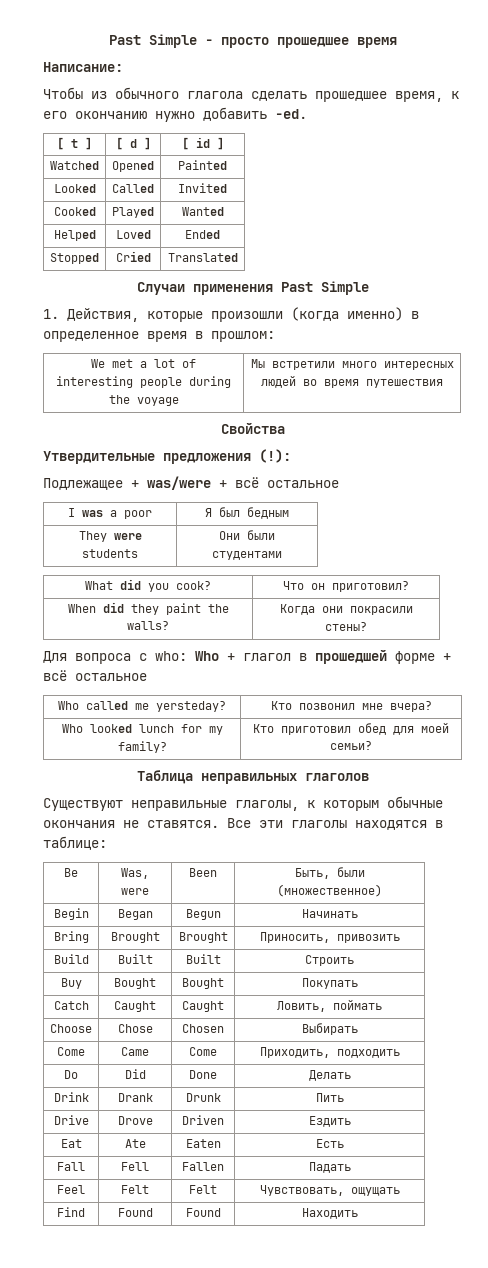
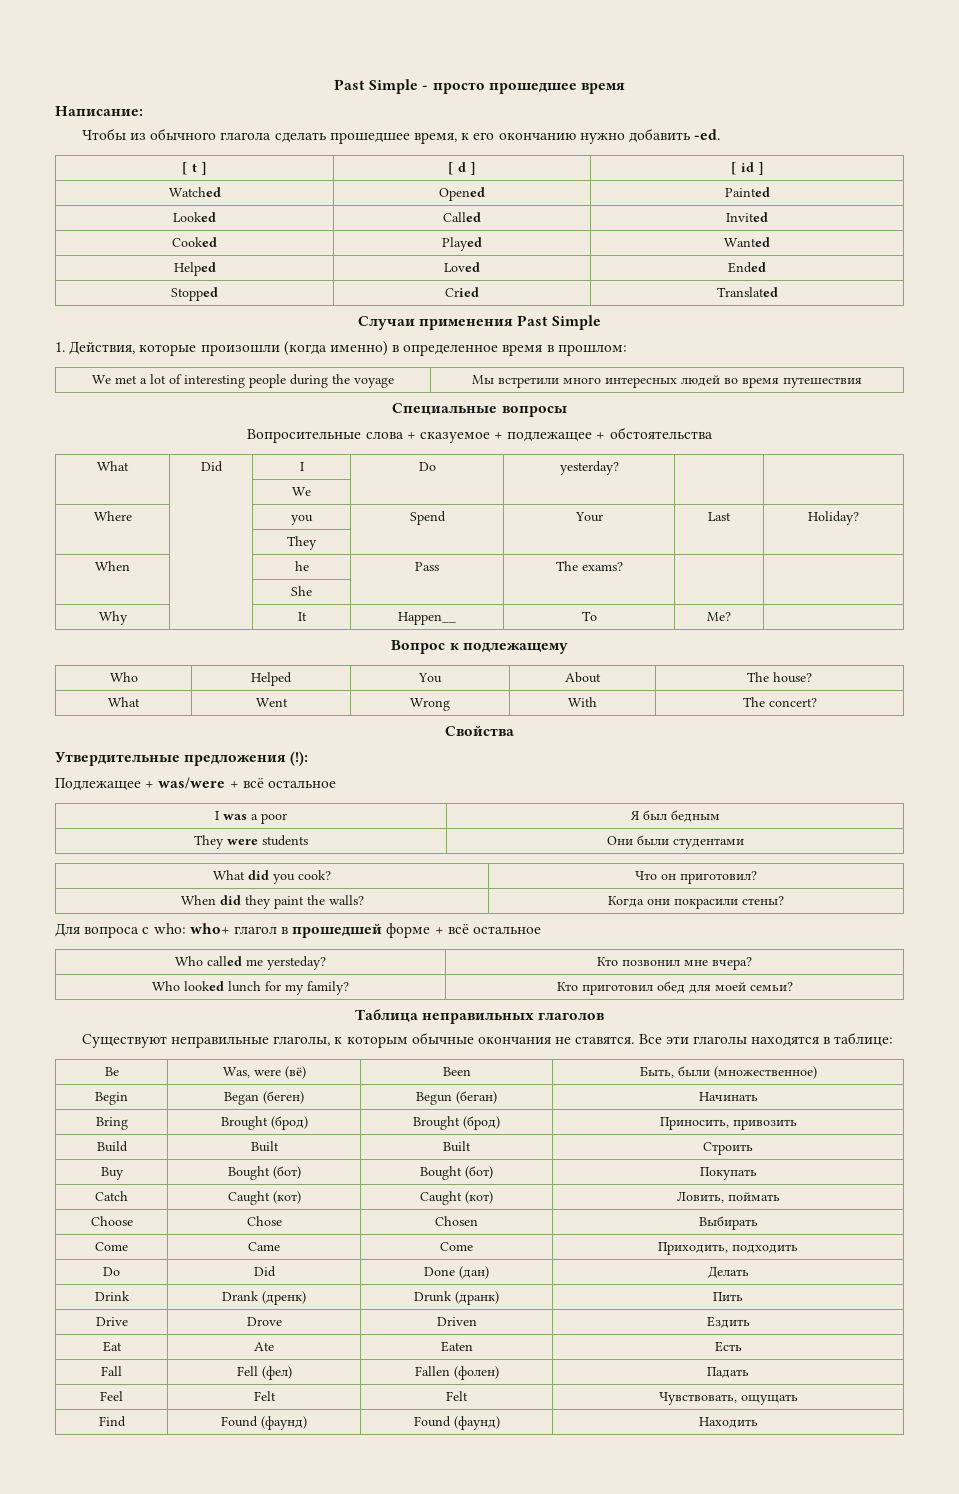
+ Специальные вопросы
+ Вопросительные слова + сказуемое + подлежащее + обстоятельства
+ What | Did | I | Do | yesterday? | |
+ | | We | | | |
+ Where | | you | Spend | Your | Last | Holiday?
+ | | They | | | |
+ When | | he | Pass | The exams? | |
+ | | She | | | |
+ Why | | It | Happen__ | To | Me? |
+ Вопрос к подлежащему
+ Who | Helped | You | About | The house?
+ What | Went | Wrong | With | The concert?
- Для вопроса с who: Who + глагол в прошедшей форме + всё остальное
+ Для вопроса с who: who+ глагол в прошедшей форме + всё остальное
- Be | Was, were | Been | Быть, были (множественное)
+ Be | Was, were (вё) | Been | Быть, были (множественное)
- Begin | Began | Begun | Начинать
+ Begin | Began (беген) | Begun (беган) | Начинать
- Bring | Brought | Brought | Приносить, привозить
+ Bring | Brought (брод) | Brought (брод) | Приносить, привозить
- Buy | Bought | Bought | Покупать
+ Buy | Bought (бот) | Bought (бот) | Покупать
- Catch | Caught | Caught | Ловить, поймать
+ Catch | Caught (кот) | Caught (кот) | Ловить, поймать
- Do | Did | Done | Делать
+ Do | Did | Done (дан) | Делать
- Drink | Drank | Drunk | Пить
+ Drink | Drank (дренк) | Drunk (дранк) | Пить
- Fall | Fell | Fallen | Падать
+ Fall | Fell (фел) | Fallen (фолен) | Падать
- Find | Found | Found | Находить
+ Find | Found (фаунд) | Found (фаунд) | Находить

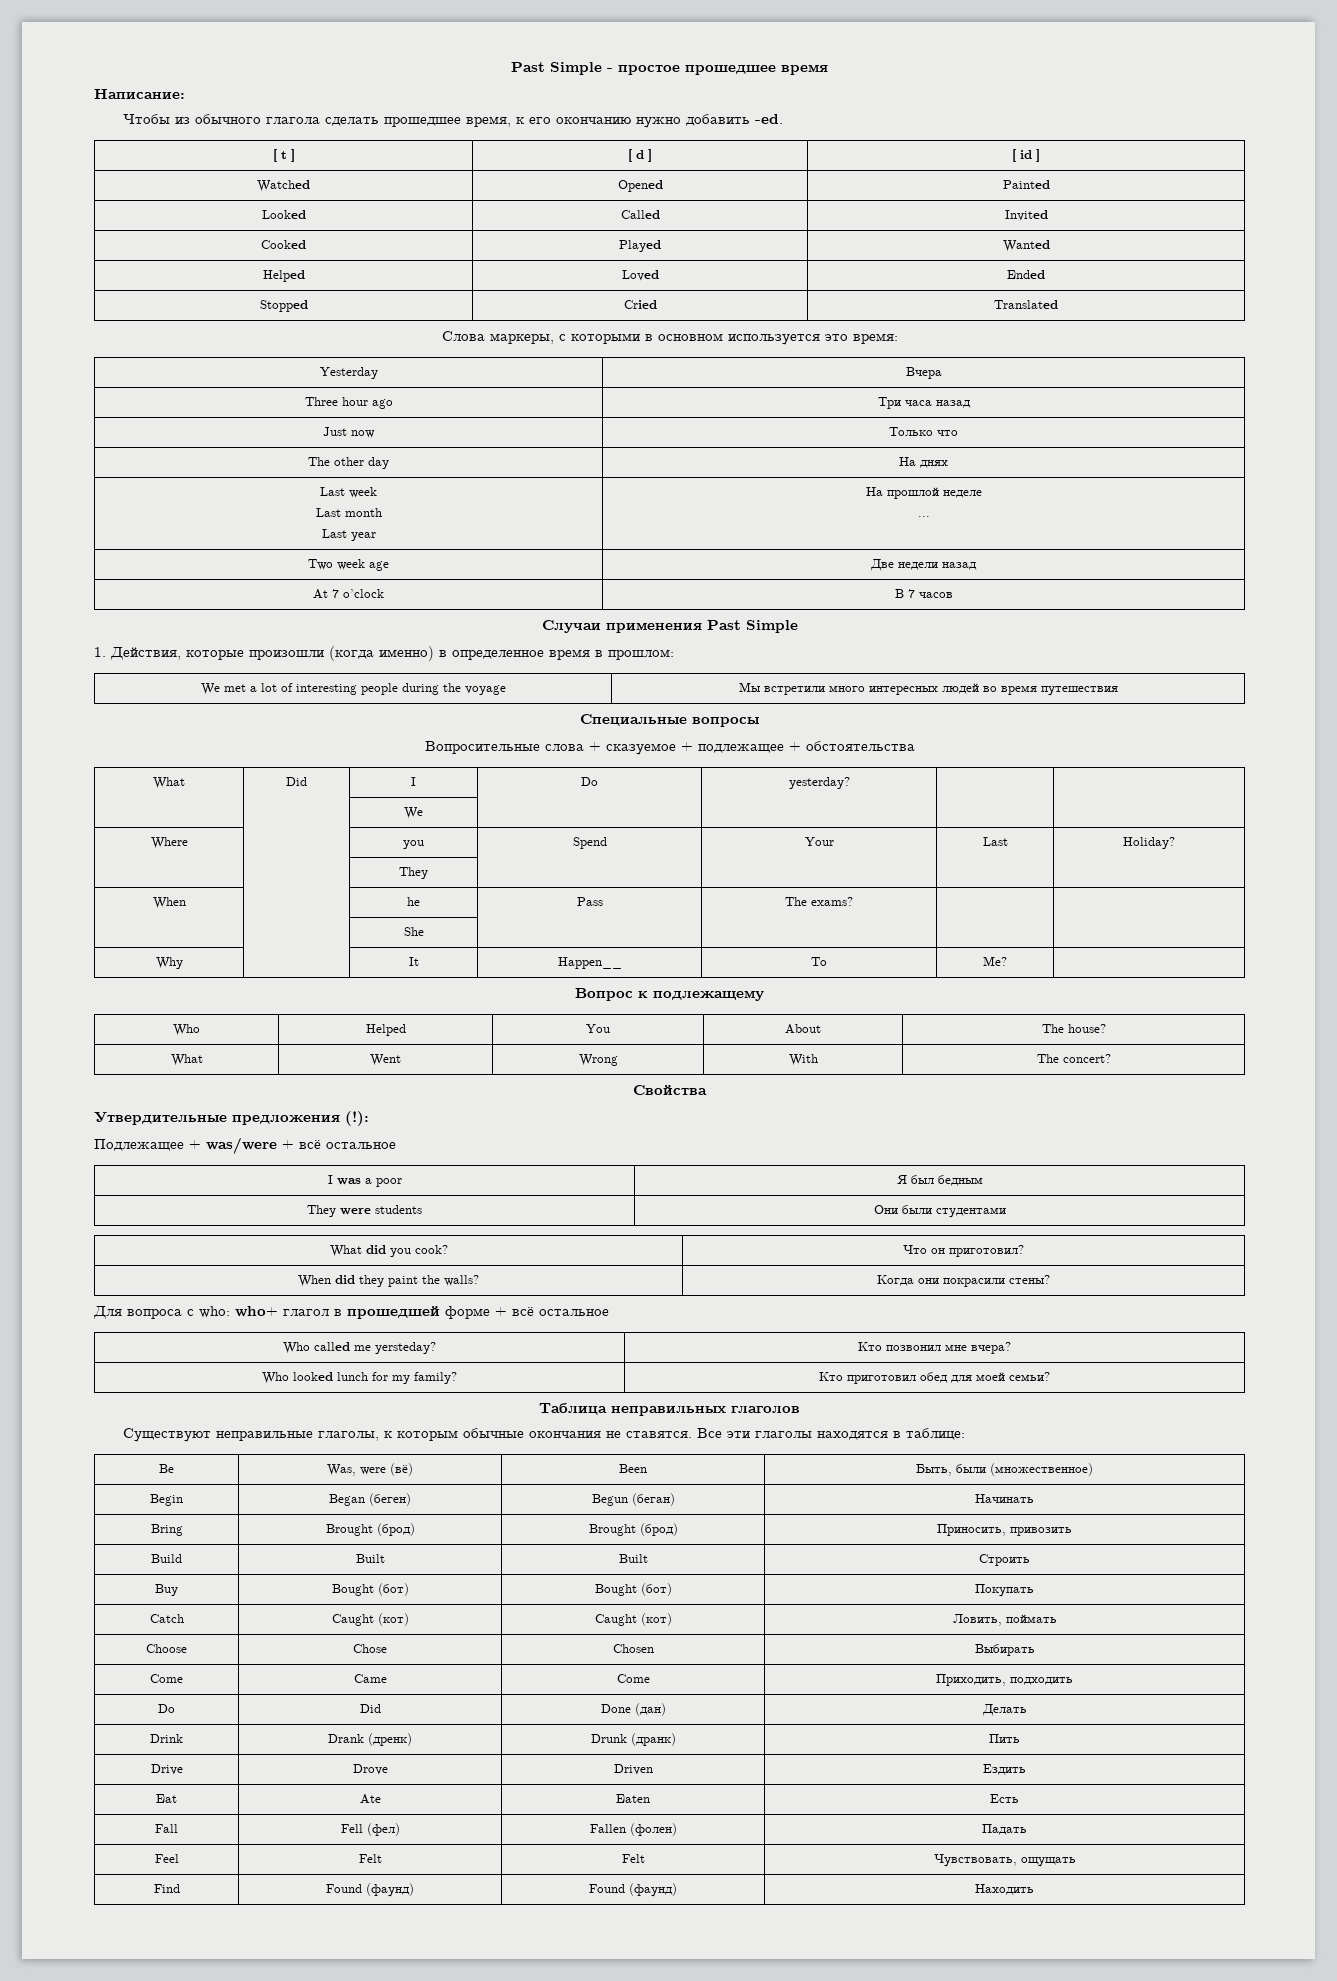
- Past Simple - просто прошедшее время
+ Past Simple - простое прошедшее время
+ Слова маркеры, с которыми в основном используется это время:
+ Yesterday | Вчера
+ Three hour ago | Три часа назад
+ Just now | Только что
+ The other day | На днях
+ Last week
+ Last month
+ Last year | На прошлой неделе
+ ...
+ Two week age | Две недели назад
+ At 7 o’clock | В 7 часов

